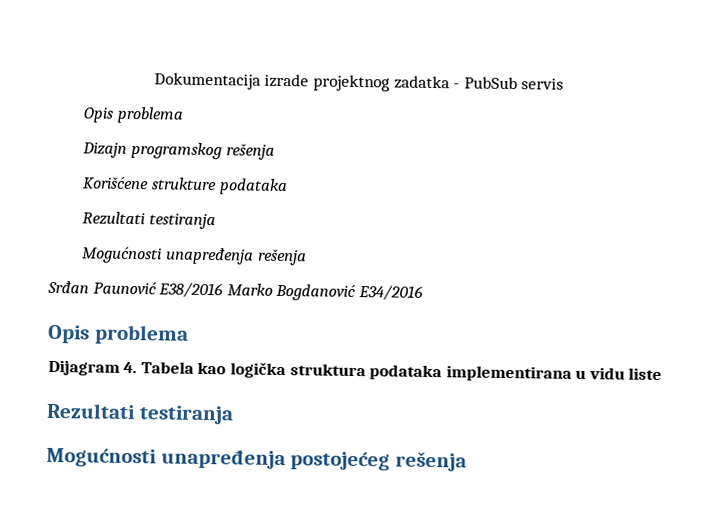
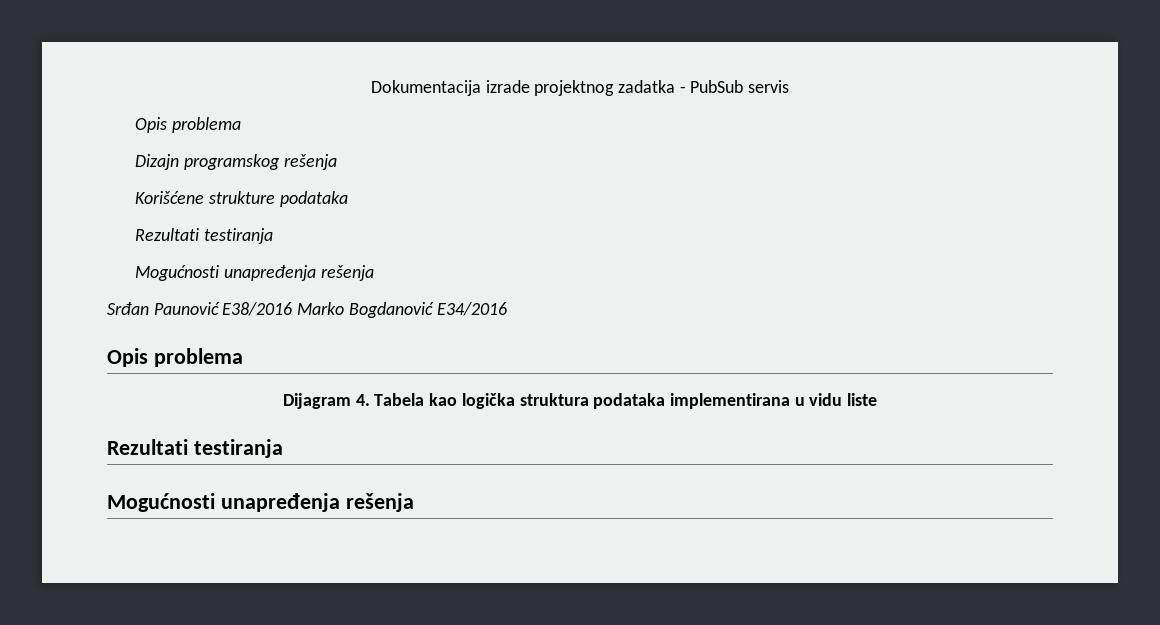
  Dijagram 4. Tabela kao logička struktura podataka implementirana u vidu liste
  Rezultati testiranja
- Mogućnosti unapređenja postojećeg rešenja
+ Mogućnosti unapređenja rešenja

